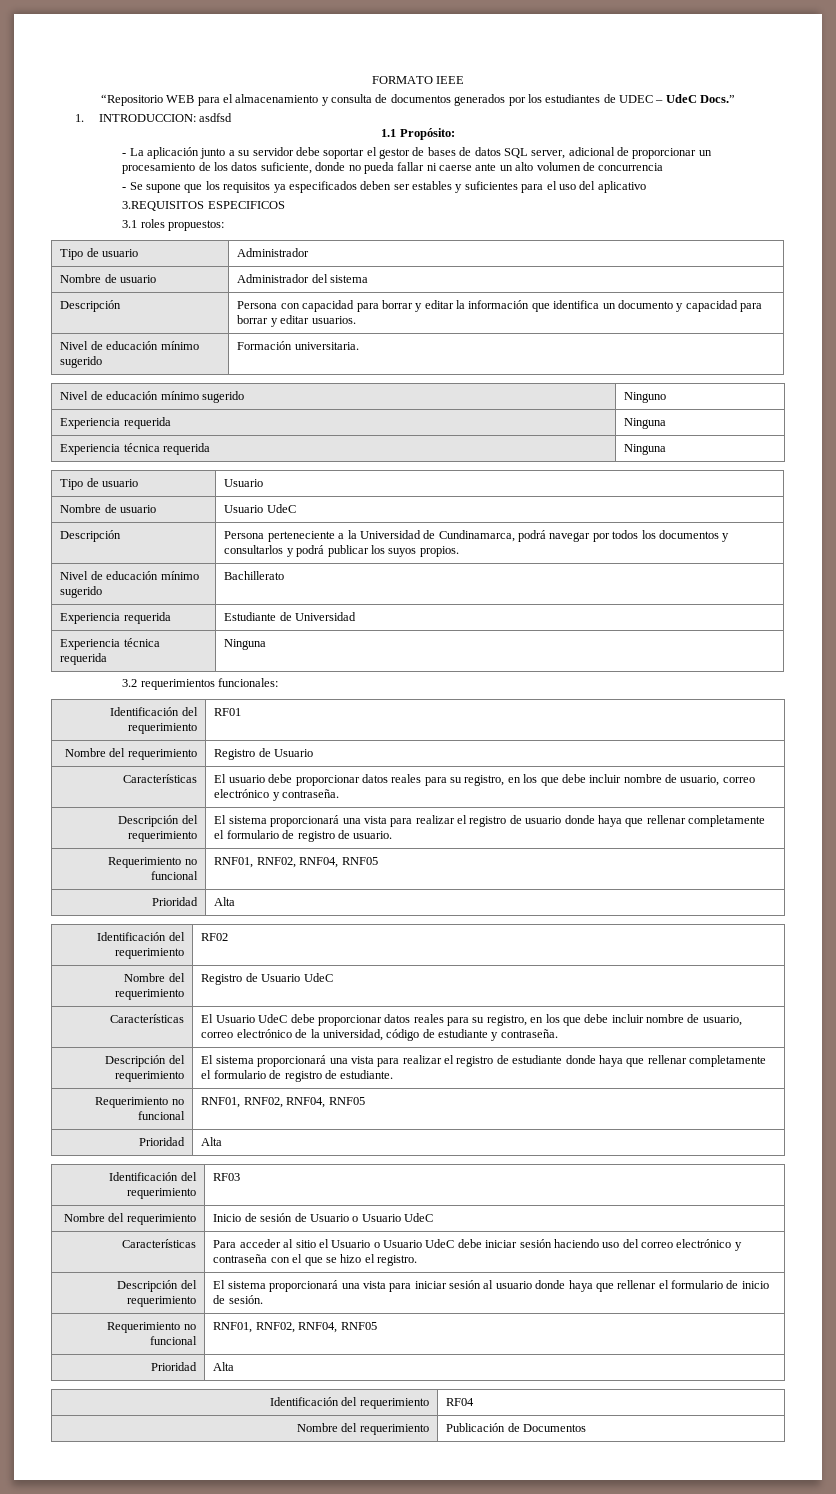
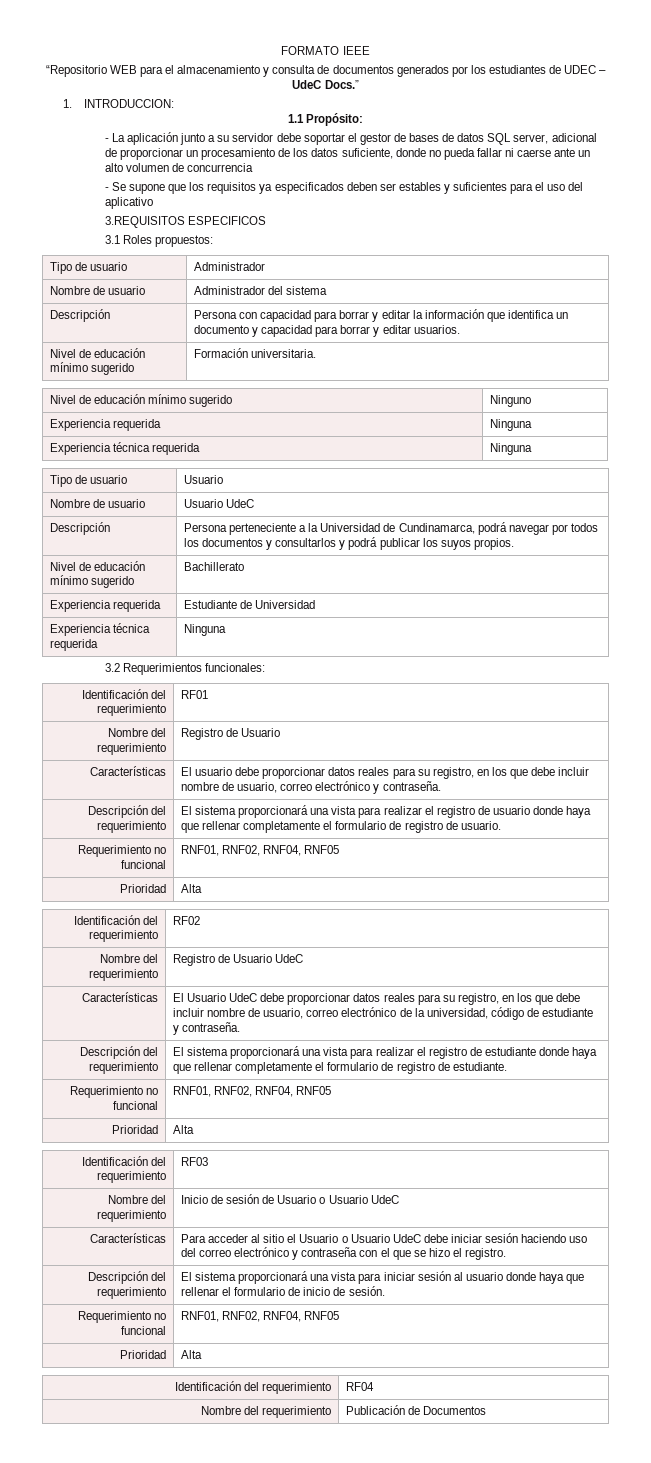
- 1. INTRODUCCION: asdfsd
+ 1. INTRODUCCION:
- 3.1 roles propuestos:
+ 3.1 Roles propuestos:
- 3.2 requerimientos funcionales:
+ 3.2 Requerimientos funcionales:

